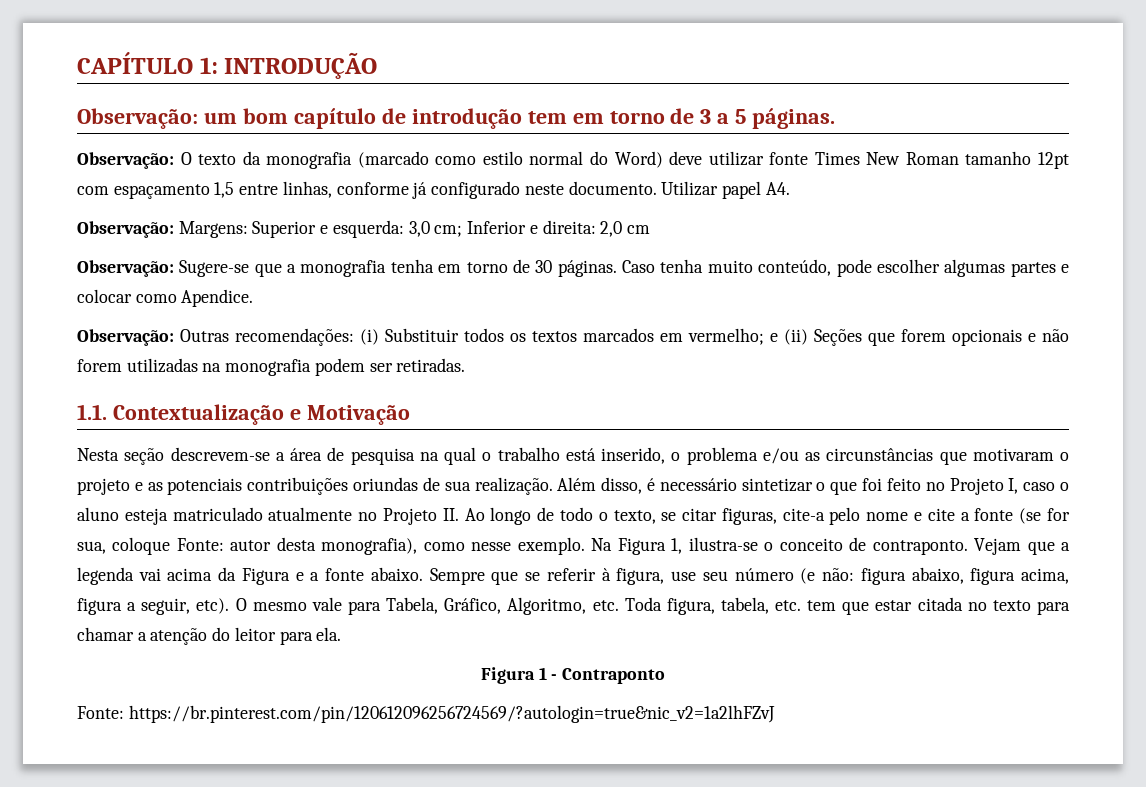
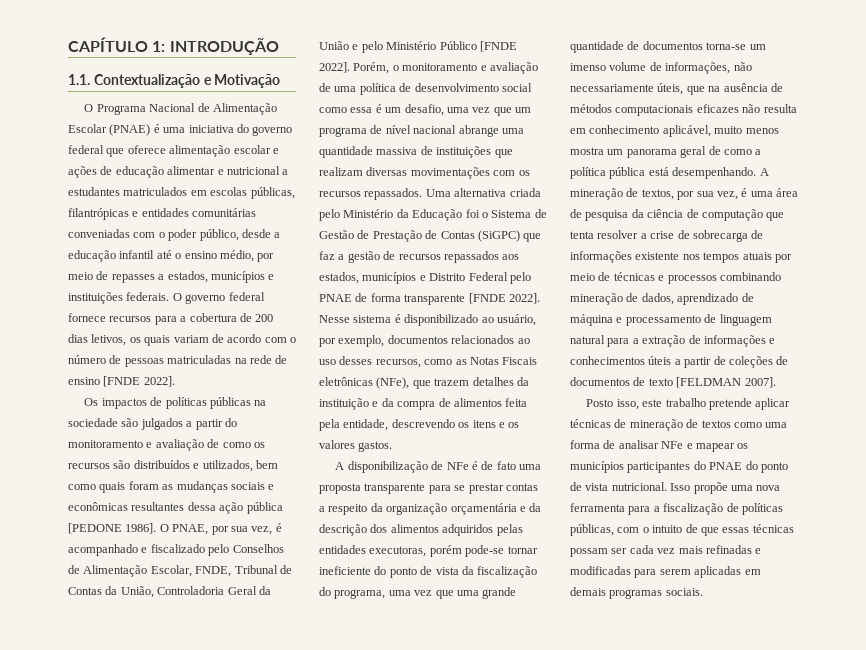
- Observação: um bom capítulo de introdução tem em torno de 3 a 5 páginas.
- Observação: O texto da monografia (marcado como estilo normal do Word) deve utilizar fonte Times New Roman tamanho 12pt com espaçamento 1,5 entre linhas, conforme já configurado neste documento. Utilizar papel A4.
- Observação: Margens: Superior e esquerda: 3,0 cm; Inferior e direita: 2,0 cm
- Observação: Sugere-se que a monografia tenha em torno de 30 páginas. Caso tenha muito conteúdo, pode escolher algumas partes e colocar como Apendice.
- Observação: Outras recomendações: (i) Substituir todos os textos marcados em vermelho; e (ii) Seções que forem opcionais e não forem utilizadas na monografia podem ser retiradas.
  1.1. Contextualização e Motivação
- Nesta seção descrevem-se a área de pesquisa na qual o trabalho está inserido, o problema e/ou as circunstâncias que motivaram o projeto e as potenciais contribuições oriundas de sua realização. Além disso, é necessário sintetizar o que foi feito no Projeto I, caso o aluno esteja matriculado atualmente no Projeto II. Ao longo de todo o texto, se citar figuras, cite-a pelo nome e cite a fonte (se for sua, coloque Fonte: autor desta monografia), como nesse exemplo. Na Figura 1, ilustra-se o conceito de contraponto. Vejam que a legenda vai acima da Figura e a fonte abaixo. Sempre que se referir à figura, use seu número (e não: figura abaixo, figura acima, figura a seguir, etc). O mesmo vale para Tabela, Gráfico, Algoritmo, etc. Toda figura, tabela, etc. tem que estar citada no texto para chamar a atenção do leitor para ela.
- Figura 1 - Contraponto
- Fonte: https://br.pinterest.com/pin/120612096256724569/?autologin=true&nic_v2=1a2lhFZvJ
+ O Programa Nacional de Alimentação Escolar (PNAE) é uma iniciativa do governo federal que oferece alimentação escolar e ações de educação alimentar e nutricional a estudantes matriculados em escolas públicas, filantrópicas e entidades comunitárias conveniadas com o poder público, desde a educação infantil até o ensino médio, por meio de repasses a estados, municípios e instituições federais. O governo federal fornece recursos para a cobertura de 200 dias letivos, os quais variam de acordo com o número de pessoas matriculadas na rede de ensino [FNDE 2022].
+ Os impactos de políticas públicas na sociedade são julgados a partir do monitoramento e avaliação de como os recursos são distribuídos e utilizados, bem como quais foram as mudanças sociais e econômicas resultantes dessa ação pública [PEDONE 1986]. O PNAE, por sua vez, é acompanhado e fiscalizado pelo Conselhos de Alimentação Escolar, FNDE, Tribunal de Contas da União, Controladoria Geral da União e pelo Ministério Público [FNDE 2022]. Porém, o monitoramento e avaliação de uma política de desenvolvimento social como essa é um desafio, uma vez que um programa de nível nacional abrange uma quantidade massiva de instituições que realizam diversas movimentações com os recursos repassados. Uma alternativa criada pelo Ministério da Educação foi o Sistema de Gestão de Prestação de Contas (SiGPC) que faz a gestão de recursos repassados aos estados, municípios e Distrito Federal pelo PNAE de forma transparente [FNDE 2022]. Nesse sistema é disponibilizado ao usuário, por exemplo, documentos relacionados ao uso desses recursos, como as Notas Fiscais eletrônicas (NFe), que trazem detalhes da instituição e da compra de alimentos feita pela entidade, descrevendo os itens e os valores gastos.
+ A disponibilização de NFe é de fato uma proposta transparente para se prestar contas a respeito da organização orçamentária e da descrição dos alimentos adquiridos pelas entidades executoras, porém pode-se tornar ineficiente do ponto de vista da fiscalização do programa, uma vez que uma grande quantidade de documentos torna-se um imenso volume de informações, não necessariamente úteis, que na ausência de métodos computacionais eficazes não resulta em conhecimento aplicável, muito menos mostra um panorama geral de como a política pública está desempenhando. A mineração de textos, por sua vez, é uma área de pesquisa da ciência de computação que tenta resolver a crise de sobrecarga de informações existente nos tempos atuais por meio de técnicas e processos combinando mineração de dados, aprendizado de máquina e processamento de linguagem natural para a extração de informações e conhecimentos úteis a partir de coleções de documentos de texto [FELDMAN 2007].
+ Posto isso, este trabalho pretende aplicar técnicas de mineração de textos como uma forma de analisar NFe e mapear os municípios participantes do PNAE do ponto de vista nutricional. Isso propõe uma nova ferramenta para a fiscalização de políticas públicas, com o intuito de que essas técnicas possam ser cada vez mais refinadas e modificadas para serem aplicadas em demais programas sociais.

